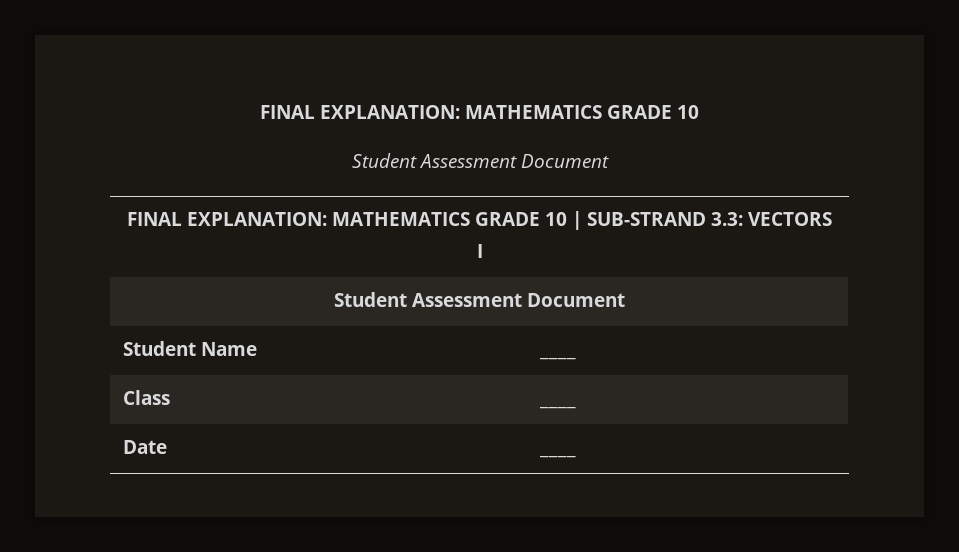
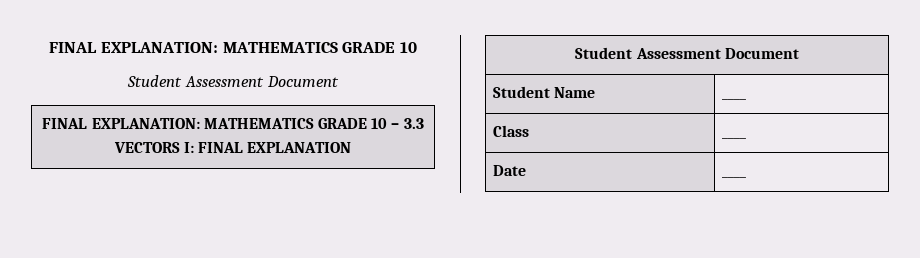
- FINAL EXPLANATION: MATHEMATICS GRADE 10 | SUB-STRAND 3.3: VECTORS I
+ FINAL EXPLANATION: MATHEMATICS GRADE 10 – 3.3 VECTORS I: FINAL EXPLANATION

